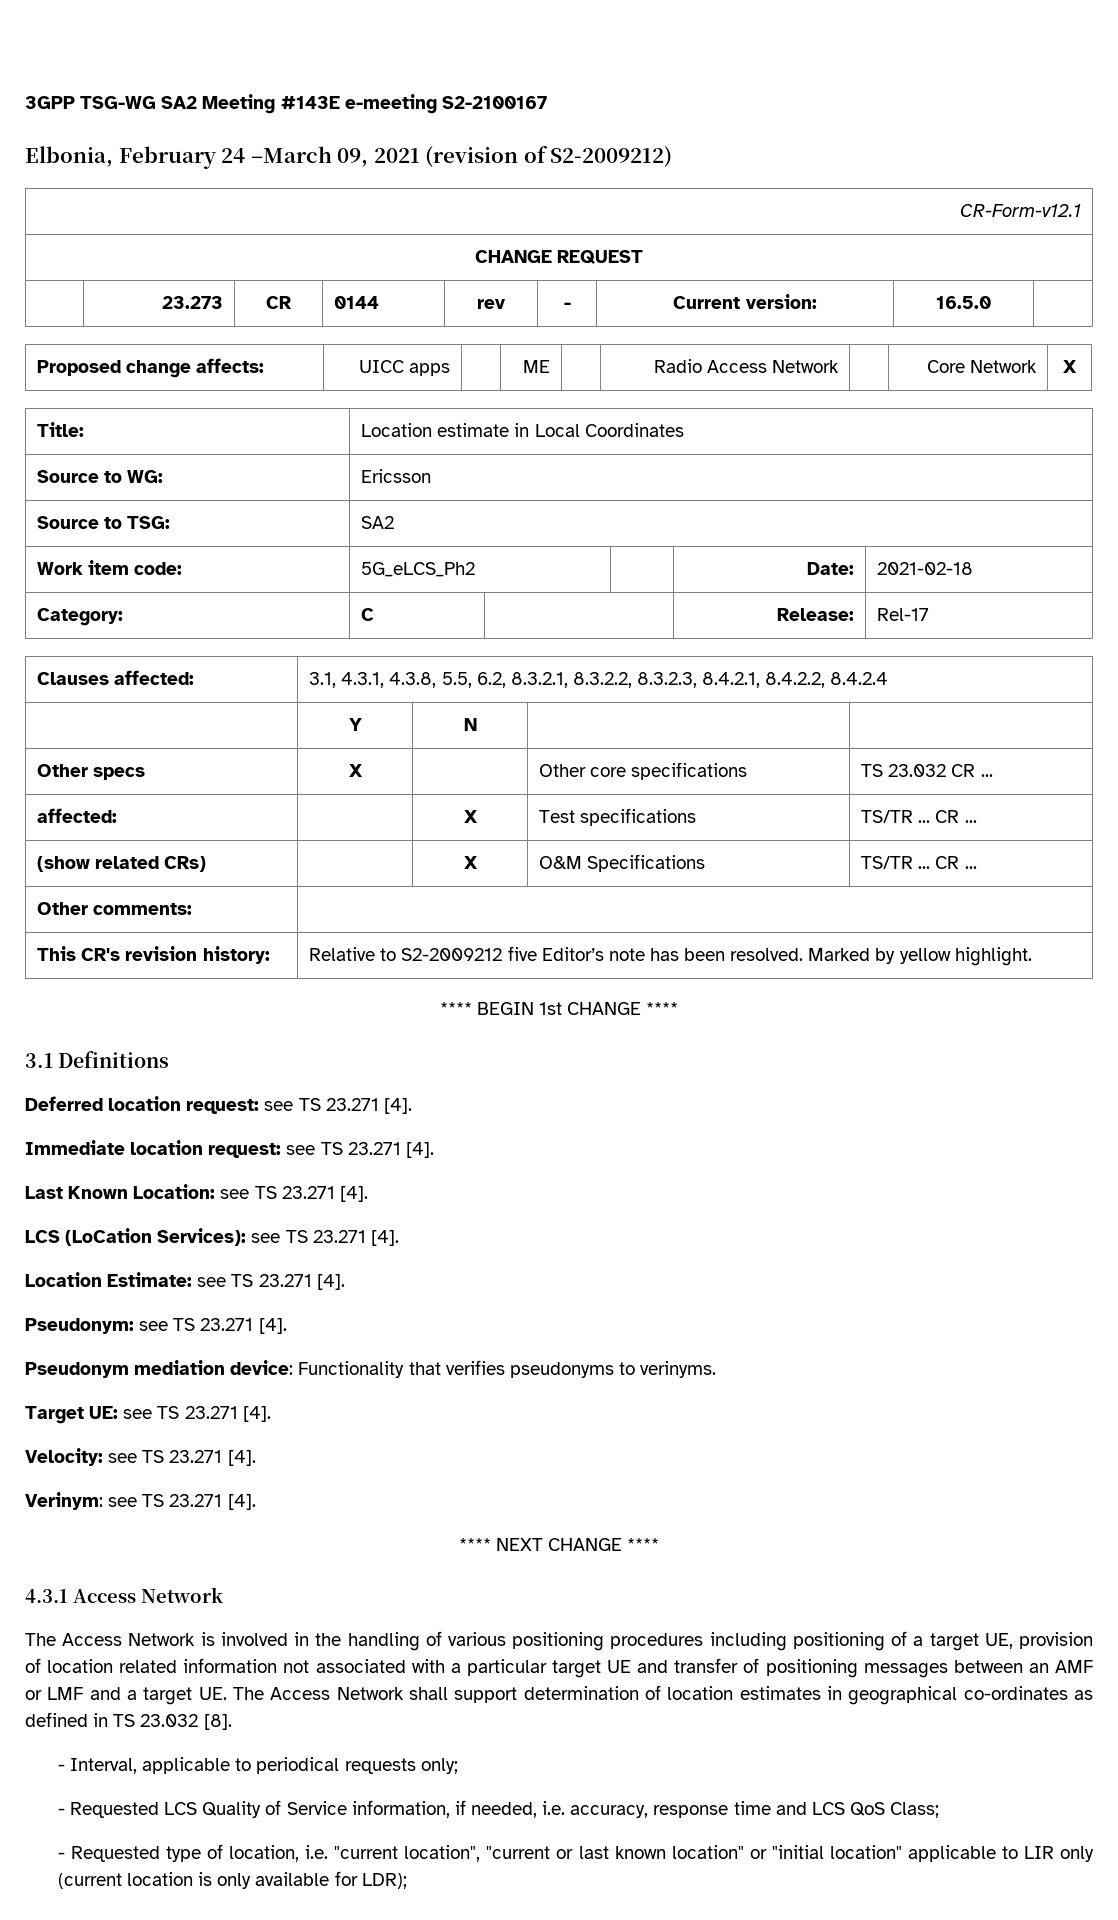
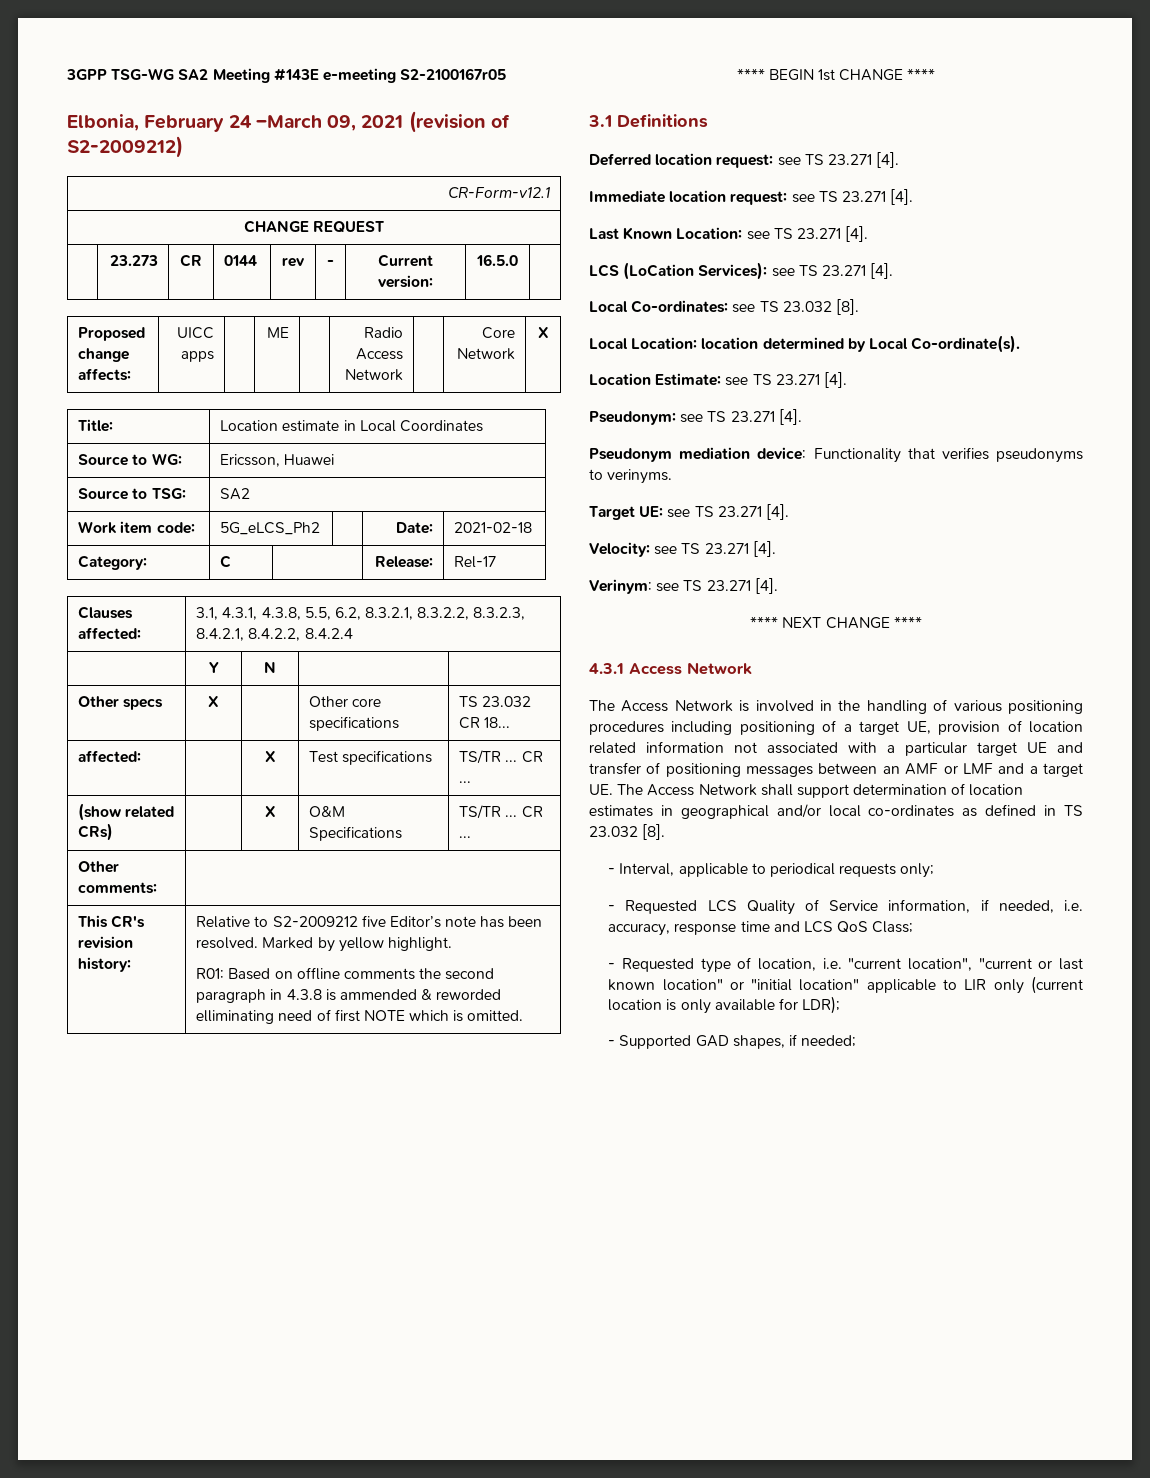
- 3GPP TSG-WG SA2 Meeting #143E e-meeting S2-2100167
+ 3GPP TSG-WG SA2 Meeting #143E e-meeting S2-2100167r05
- Source to WG: | Ericsson
+ Source to WG: | Ericsson, Huawei
- Other specs | X | | Other core specifications | TS 23.032 CR ...
+ Other specs | X | | Other core specifications | TS 23.032 CR 18...
  This CR's revision history: | Relative to S2-2009212 five Editor’s note has been resolved. Marked by yellow highlight.
+ R01: Based on offline comments the second paragraph in 4.3.8 is ammended & reworded elliminating need of first NOTE which is omitted.
+ Local Co-ordinates: see TS 23.032 [8].
+ Local Location: location determined by Local Co-ordinate(s).
- The Access Network is involved in the handling of various positioning procedures including positioning of a target UE, provision of location related information not associated with a particular target UE and transfer of positioning messages between an AMF or LMF and a target UE. The Access Network shall support determination of location estimates in geographical co-ordinates as defined in TS 23.032 [8].
+ The Access Network is involved in the handling of various positioning procedures including positioning of a target UE, provision of location related information not associated with a particular target UE and transfer of positioning messages between an AMF or LMF and a target UE. The Access Network shall support determination of location estimates in geographical and/or local co-ordinates as defined in TS 23.032 [8].
+ - Supported GAD shapes, if needed;

